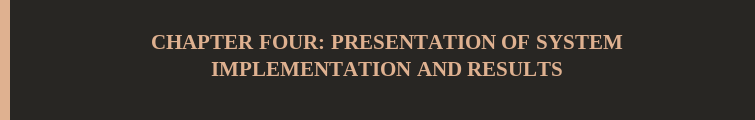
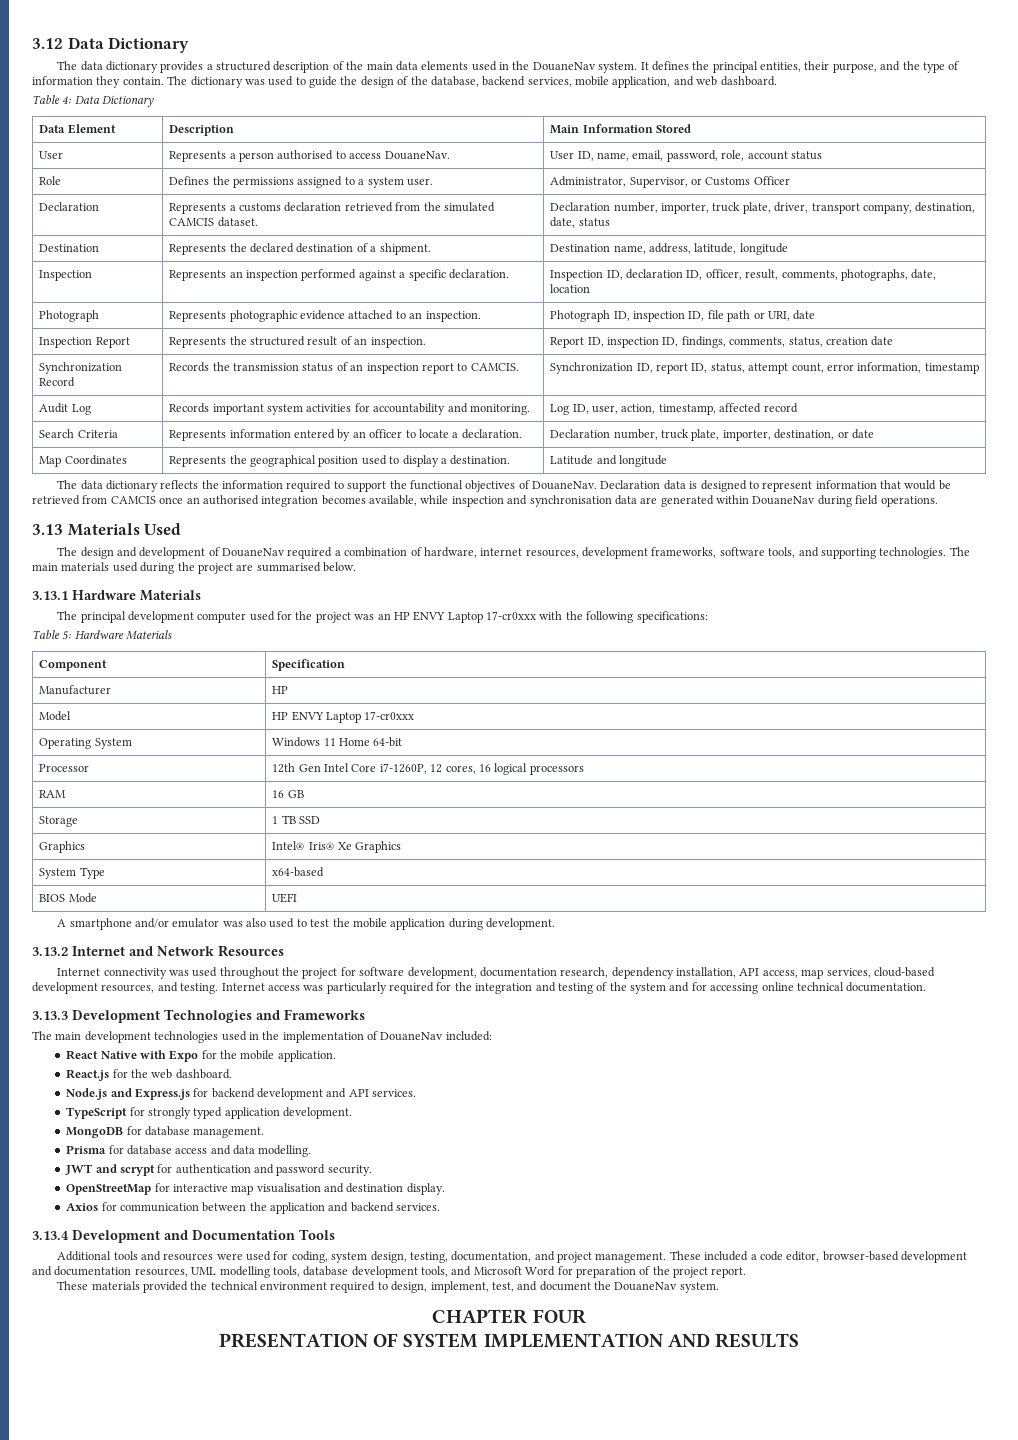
- CHAPTER FOUR: PRESENTATION OF SYSTEM IMPLEMENTATION AND RESULTS
+ 3.12 Data Dictionary
+ The data dictionary provides a structured description of the main data elements used in the DouaneNav system. It defines the principal entities, their purpose, and the type of information they contain. The dictionary was used to guide the design of the database, backend services, mobile application, and web dashboard.
+ Table 4: Data Dictionary
+ Data Element | Description | Main Information Stored
+ User | Represents a person authorised to access DouaneNav. | User ID, name, email, password, role, account status
+ Role | Defines the permissions assigned to a system user. | Administrator, Supervisor, or Customs Officer
+ Declaration | Represents a customs declaration retrieved from the simulated CAMCIS dataset. | Declaration number, importer, truck plate, driver, transport company, destination, date, status
+ Destination | Represents the declared destination of a shipment. | Destination name, address, latitude, longitude
+ Inspection | Represents an inspection performed against a specific declaration. | Inspection ID, declaration ID, officer, result, comments, photographs, date, location
+ Photograph | Represents photographic evidence attached to an inspection. | Photograph ID, inspection ID, file path or URI, date
+ Inspection Report | Represents the structured result of an inspection. | Report ID, inspection ID, findings, comments, status, creation date
+ Synchronization Record | Records the transmission status of an inspection report to CAMCIS. | Synchronization ID, report ID, status, attempt count, error information, timestamp
+ Audit Log | Records important system activities for accountability and monitoring. | Log ID, user, action, timestamp, affected record
+ Search Criteria | Represents information entered by an officer to locate a declaration. | Declaration number, truck plate, importer, destination, or date
+ Map Coordinates | Represents the geographical position used to display a destination. | Latitude and longitude
+ The data dictionary reflects the information required to support the functional objectives of DouaneNav. Declaration data is designed to represent information that would be retrieved from CAMCIS once an authorised integration becomes available, while inspection and synchronisation data are generated within DouaneNav during field operations.
+ 3.13 Materials Used
+ The design and development of DouaneNav required a combination of hardware, internet resources, development frameworks, software tools, and supporting technologies. The main materials used during the project are summarised below.
+ 3.13.1 Hardware Materials
+ The principal development computer used for the project was an HP ENVY Laptop 17-cr0xxx with the following specifications:
+ Table 5: Hardware Materials
+ Component | Specification
+ Manufacturer | HP
+ Model | HP ENVY Laptop 17-cr0xxx
+ Operating System | Windows 11 Home 64-bit
+ Processor | 12th Gen Intel Core i7-1260P, 12 cores, 16 logical processors
+ RAM | 16 GB
+ Storage | 1 TB SSD
+ Graphics | Intel® Iris® Xe Graphics
+ System Type | x64-based
+ BIOS Mode | UEFI
+ A smartphone and/or emulator was also used to test the mobile application during development.
+ 3.13.2 Internet and Network Resources
+ Internet connectivity was used throughout the project for software development, documentation research, dependency installation, API access, map services, cloud-based development resources, and testing. Internet access was particularly required for the integration and testing of the system and for accessing online technical documentation.
+ 3.13.3 Development Technologies and Frameworks
+ The main development technologies used in the implementation of DouaneNav included:
+ React Native with Expo for the mobile application.
+ React.js for the web dashboard.
+ Node.js and Express.js for backend development and API services.
+ TypeScript for strongly typed application development.
+ MongoDB for database management.
+ Prisma for database access and data modelling.
+ JWT and scrypt for authentication and password security.
+ OpenStreetMap for interactive map visualisation and destination display.
+ Axios for communication between the application and backend services.
+ 3.13.4 Development and Documentation Tools
+ Additional tools and resources were used for coding, system design, testing, documentation, and project management. These included a code editor, browser-based development and documentation resources, UML modelling tools, database development tools, and Microsoft Word for preparation of the project report.
+ These materials provided the technical environment required to design, implement, test, and document the DouaneNav system.
+ CHAPTER FOUR
+ PRESENTATION OF SYSTEM IMPLEMENTATION AND RESULTS

